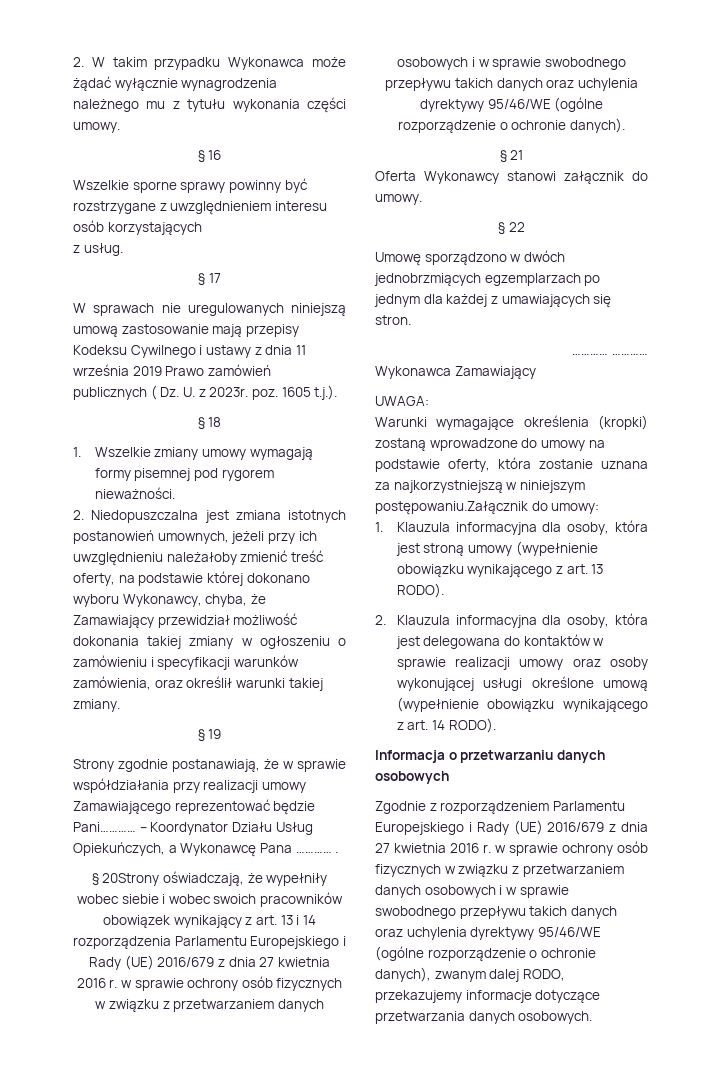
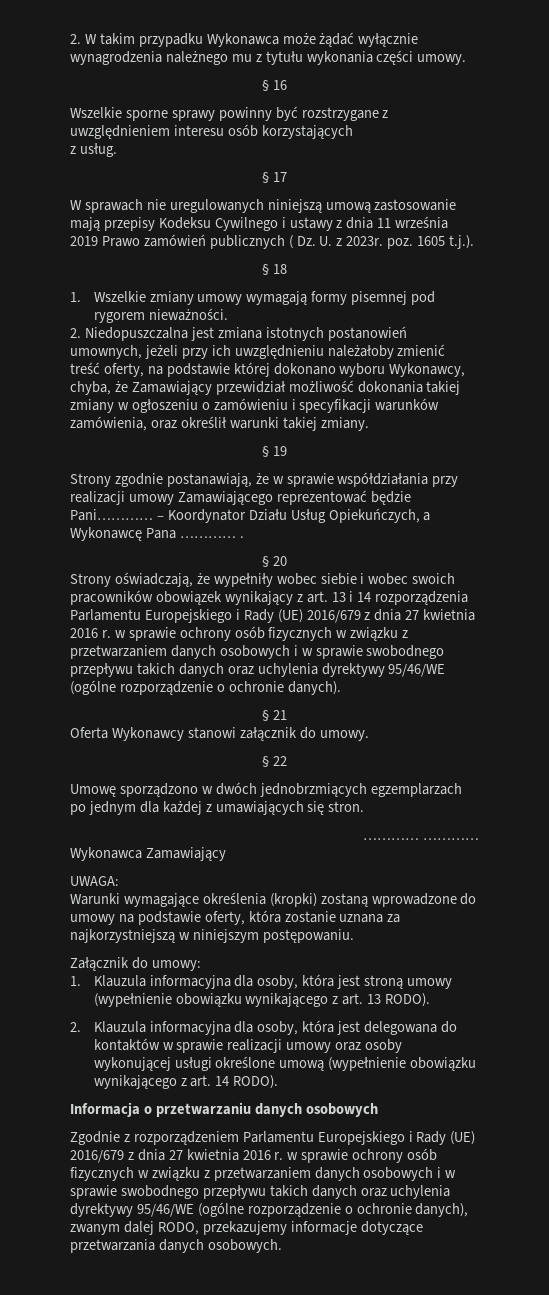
- § 20Strony oświadczają, że wypełniły wobec siebie i wobec swoich pracowników obowiązek wynikający z art. 13 i 14 rozporządzenia Parlamentu Europejskiego i Rady (UE) 2016/679 z dnia 27 kwietnia 2016 r. w sprawie ochrony osób fizycznych w związku z przetwarzaniem danych osobowych i w sprawie swobodnego przepływu takich danych oraz uchylenia dyrektywy 95/46/WE (ogólne rozporządzenie o ochronie danych).
+ § 20
+ Strony oświadczają, że wypełniły wobec siebie i wobec swoich pracowników obowiązek wynikający z art. 13 i 14 rozporządzenia Parlamentu Europejskiego i Rady (UE) 2016/679 z dnia 27 kwietnia 2016 r. w sprawie ochrony osób fizycznych w związku z przetwarzaniem danych osobowych i w sprawie swobodnego przepływu takich danych oraz uchylenia dyrektywy 95/46/WE (ogólne rozporządzenie o ochronie danych).
- Warunki wymagające określenia (kropki) zostaną wprowadzone do umowy na podstawie oferty, która zostanie uznana za najkorzystniejszą w niniejszym postępowaniu.Załącznik do umowy:
+ Warunki wymagające określenia (kropki) zostaną wprowadzone do umowy na podstawie oferty, która zostanie uznana za najkorzystniejszą w niniejszym postępowaniu.
+ Załącznik do umowy:

